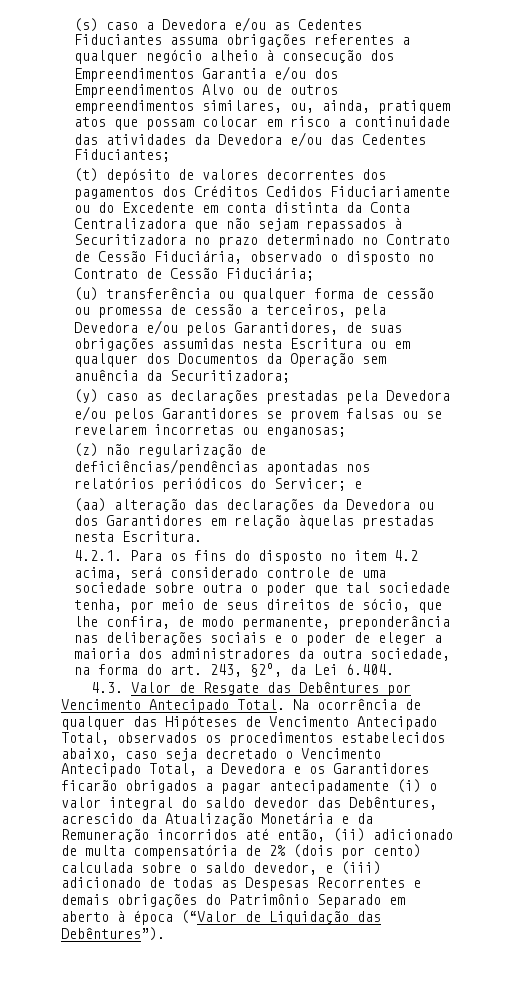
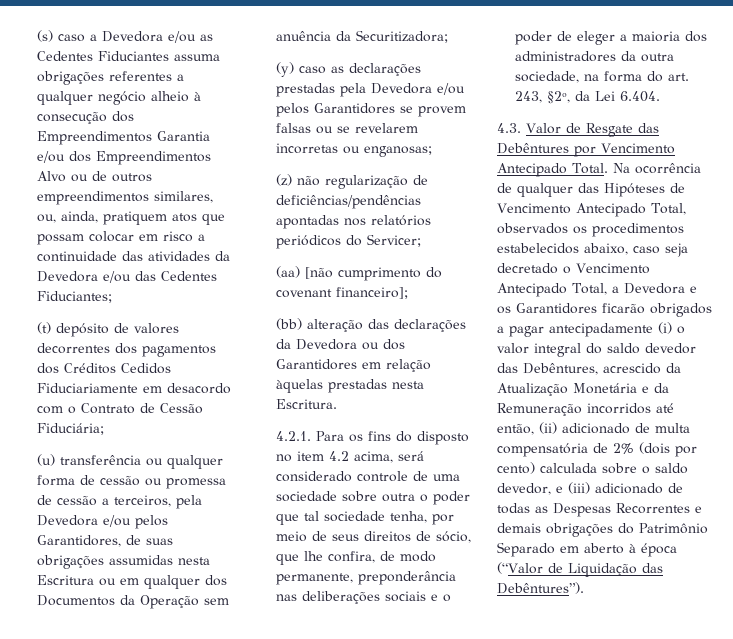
- (t) depósito de valores decorrentes dos pagamentos dos Créditos Cedidos Fiduciariamente ou do Excedente em conta distinta da Conta Centralizadora que não sejam repassados à Securitizadora no prazo determinado no Contrato de Cessão Fiduciária, observado o disposto no Contrato de Cessão Fiduciária;
+ (t) depósito de valores decorrentes dos pagamentos dos Créditos Cedidos Fiduciariamente em desacordo com o Contrato de Cessão Fiduciária;
- (z) não regularização de deficiências/pendências apontadas nos relatórios periódicos do Servicer; e
+ (z) não regularização de deficiências/pendências apontadas nos relatórios periódicos do Servicer;
- (aa) alteração das declarações da Devedora ou dos Garantidores em relação àquelas prestadas nesta Escritura.
+ (aa) [não cumprimento do covenant financeiro];
+ (bb) alteração das declarações da Devedora ou dos Garantidores em relação àquelas prestadas nesta Escritura.

